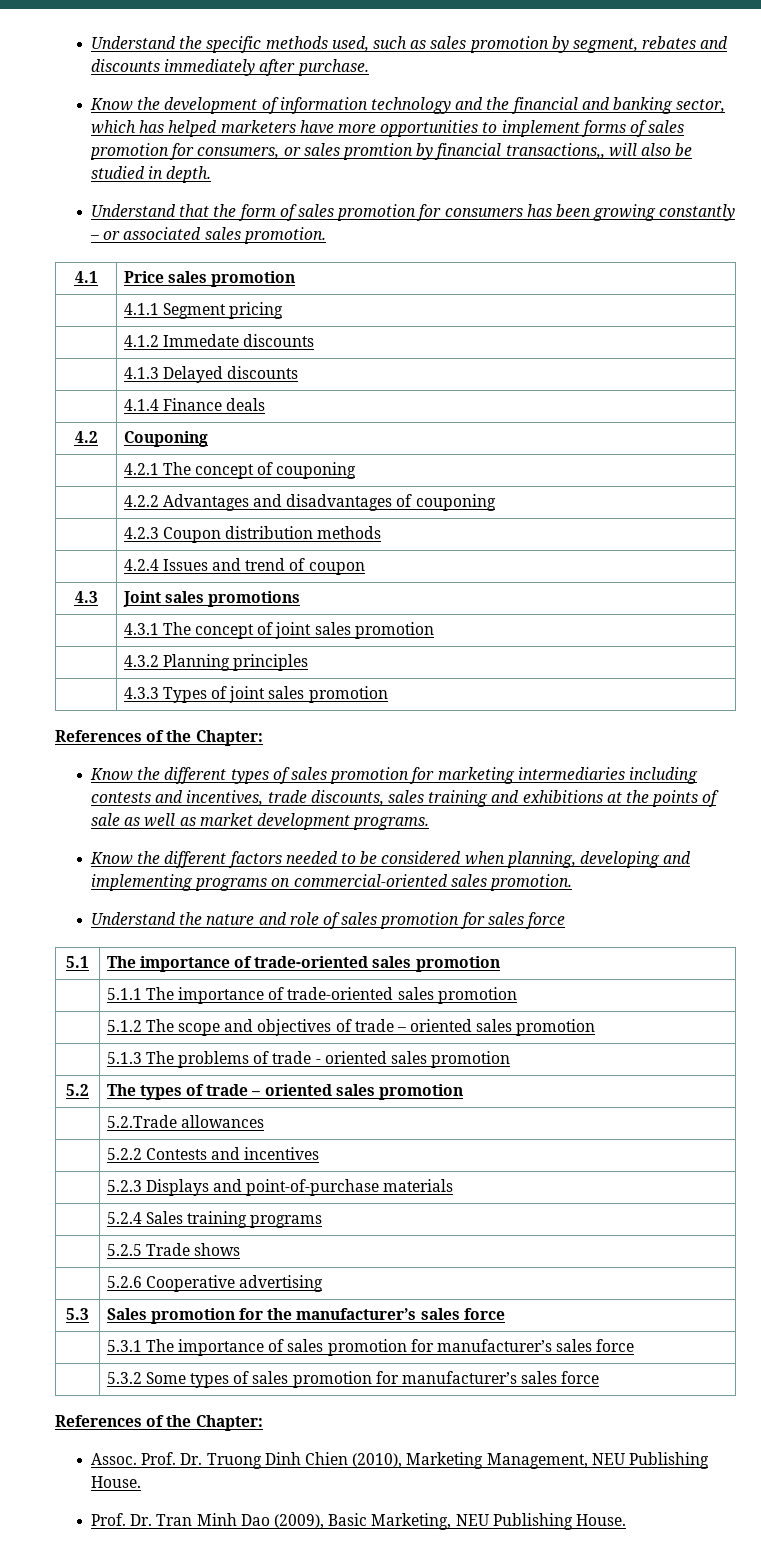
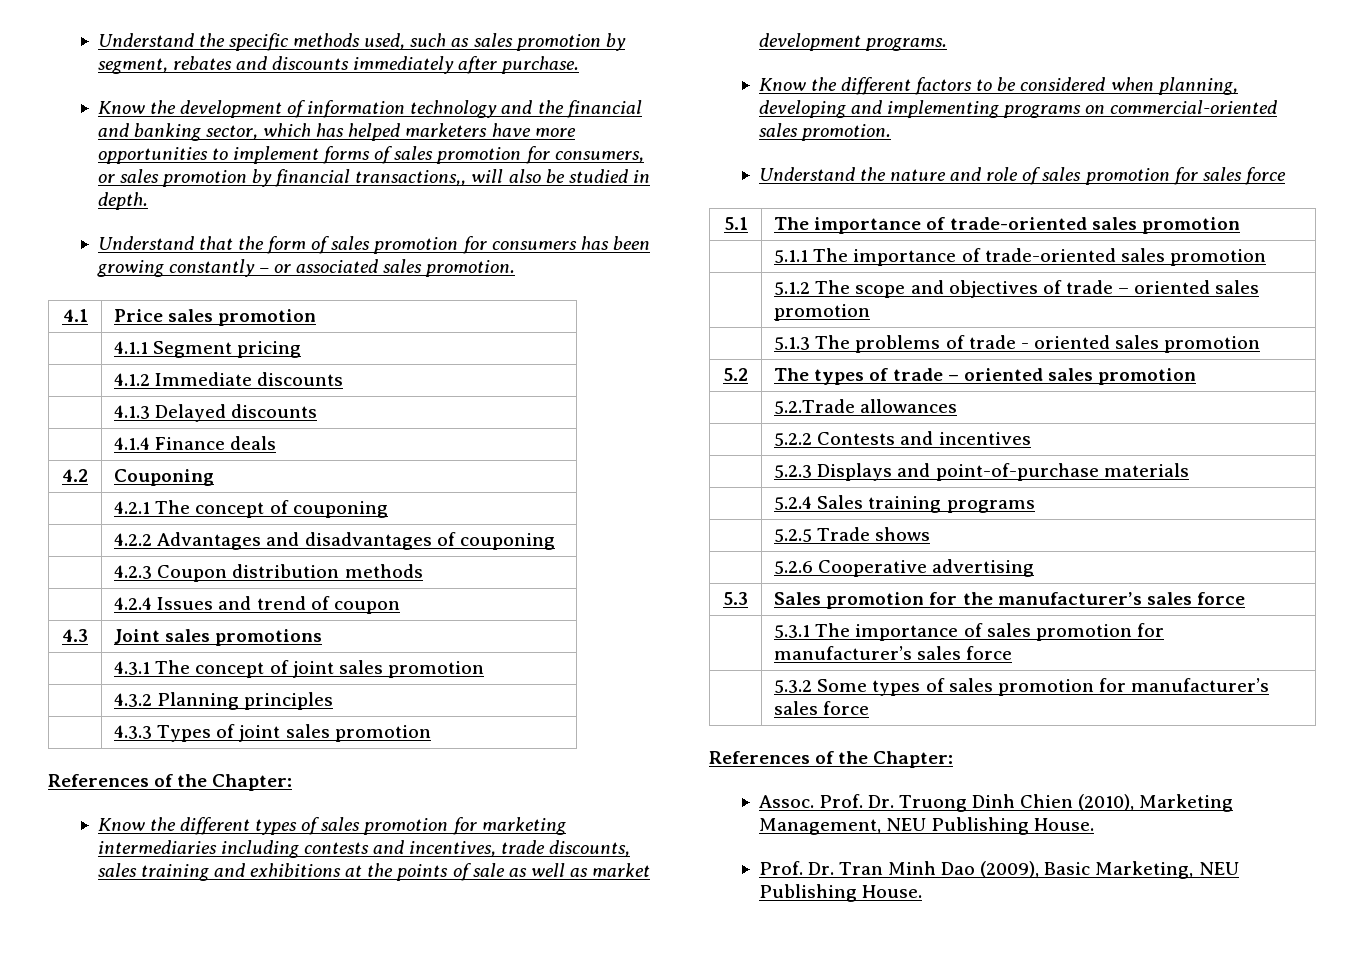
- Know the development of information technology and the financial and banking sector, which has helped marketers have more opportunities to implement forms of sales promotion for consumers, or sales promtion by financial transactions,, will also be studied in depth.
+ Know the development of information technology and the financial and banking sector, which has helped marketers have more opportunities to implement forms of sales promotion for consumers, or sales promotion by financial transactions,, will also be studied in depth.
- | 4.1.2 Immedate discounts
+ | 4.1.2 Immediate discounts
- Know the different factors needed to be considered when planning, developing and implementing programs on commercial-oriented sales promotion.
+ Know the different factors to be considered when planning, developing and implementing programs on commercial-oriented sales promotion.

